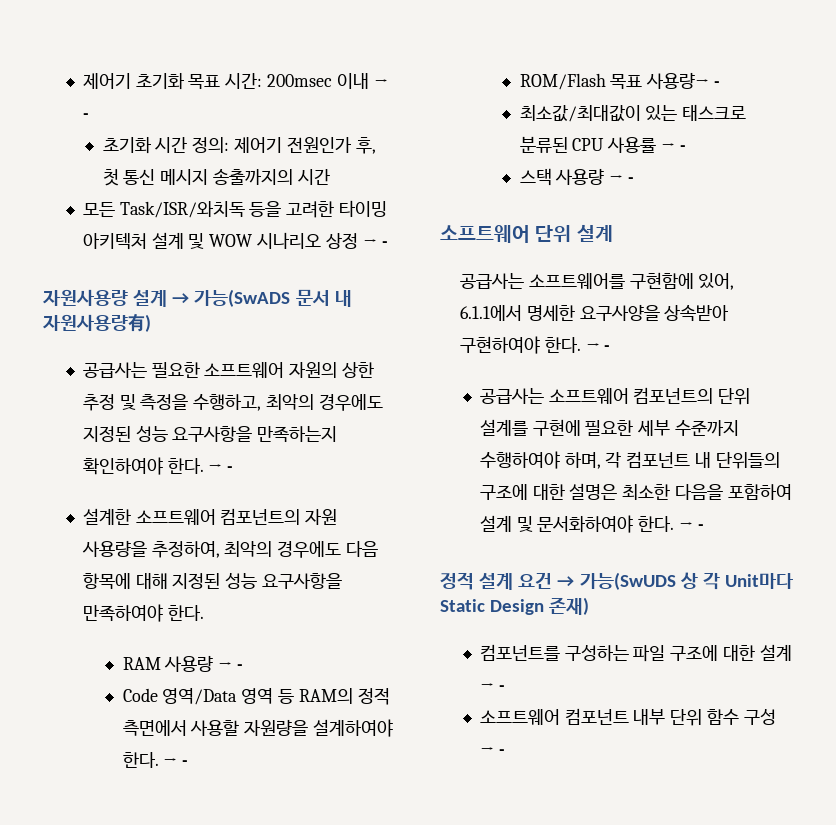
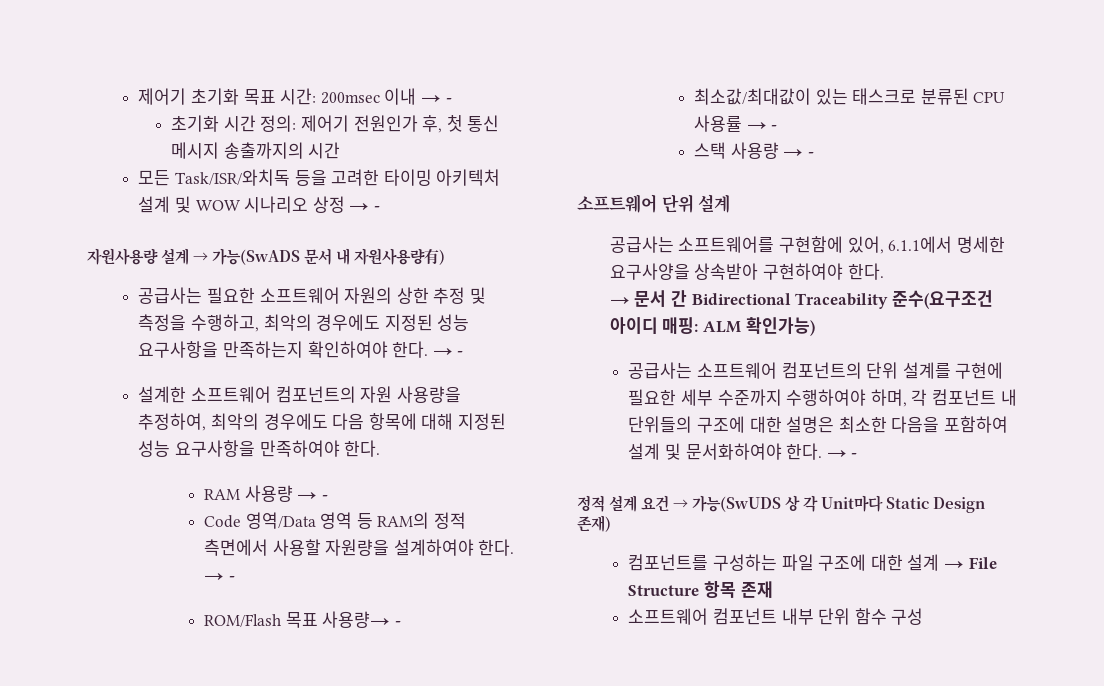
- 공급사는 소프트웨어를 구현함에 있어, 6.1.1에서 명세한 요구사양을 상속받아 구현하여야 한다. → -
+ 공급사는 소프트웨어를 구현함에 있어, 6.1.1에서 명세한 요구사양을 상속받아 구현하여야 한다.
+ → 문서 간 Bidirectional Traceability 준수(요구조건 아이디 매핑: ALM 확인가능)
- 컴포넌트를 구성하는 파일 구조에 대한 설계 → -
+ 컴포넌트를 구성하는 파일 구조에 대한 설계 → File Structure 항목 존재
- 소프트웨어 컴포넌트 내부 단위 함수 구성 → -
+ 소프트웨어 컴포넌트 내부 단위 함수 구성

